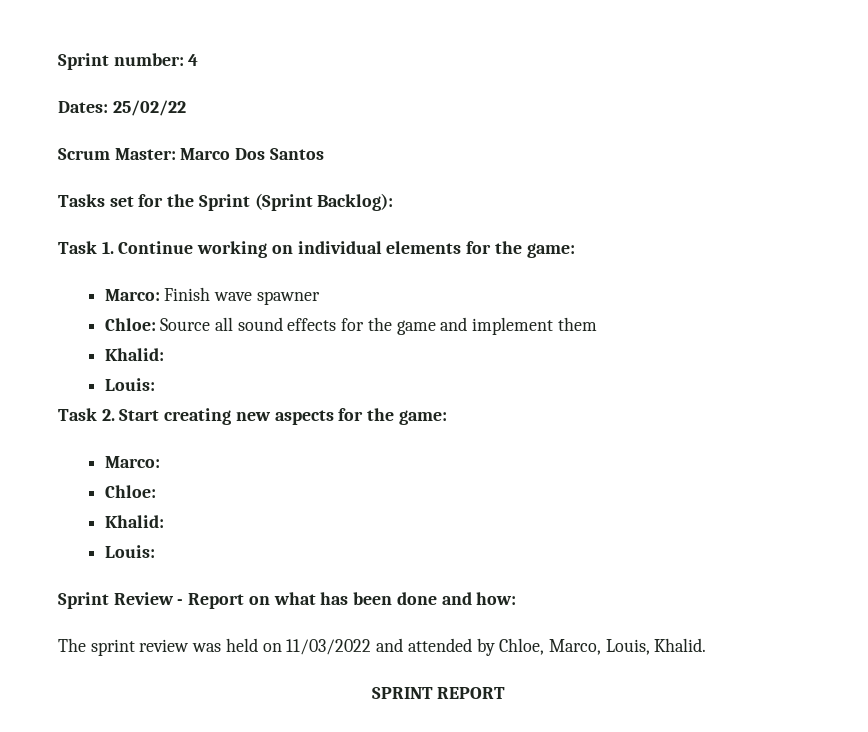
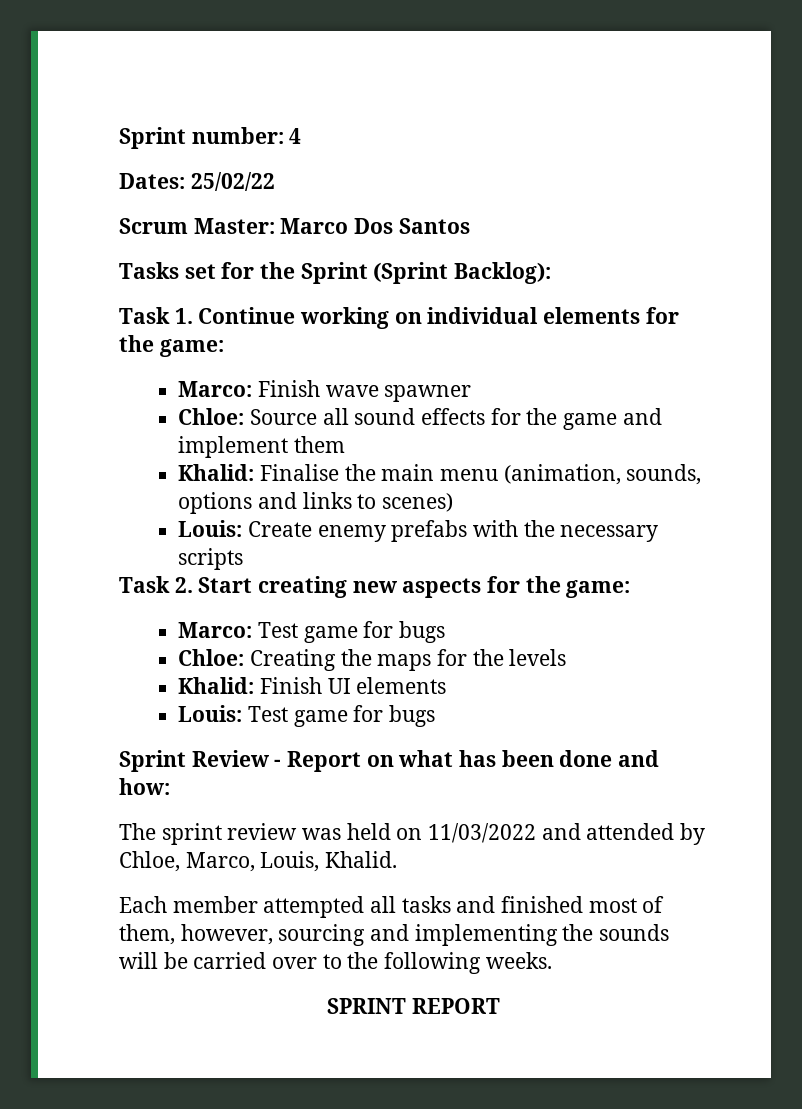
  Chloe: Source all sound effects for the game and implement them
- Khalid:
- Louis:
+ Khalid: Finalise the main menu (animation, sounds, options and links to scenes)
+ Louis: Create enemy prefabs with the necessary scripts
  Task 2. Start creating new aspects for the game:
- Marco:
- Chloe:
- Khalid:
- Louis:
+ Marco: Test game for bugs
+ Chloe: Creating the maps for the levels
+ Khalid: Finish UI elements
+ Louis: Test game for bugs
+ Each member attempted all tasks and finished most of them, however, sourcing and implementing the sounds will be carried over to the following weeks.

